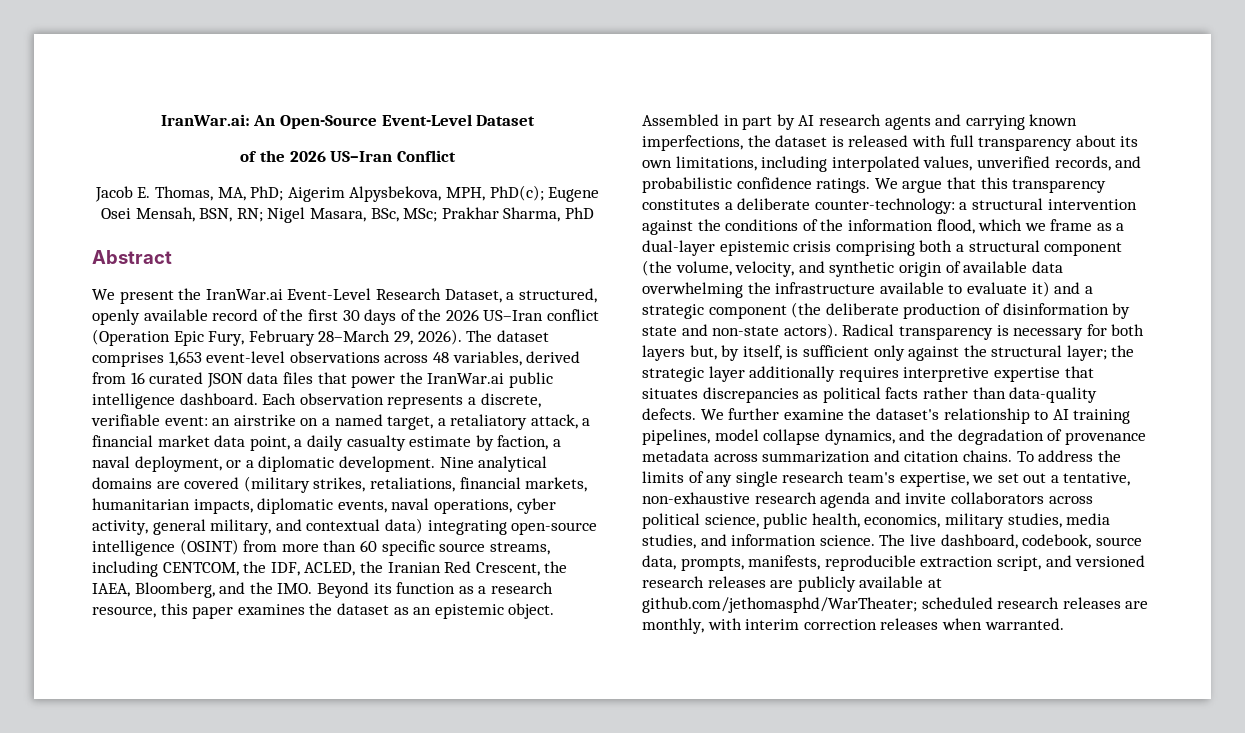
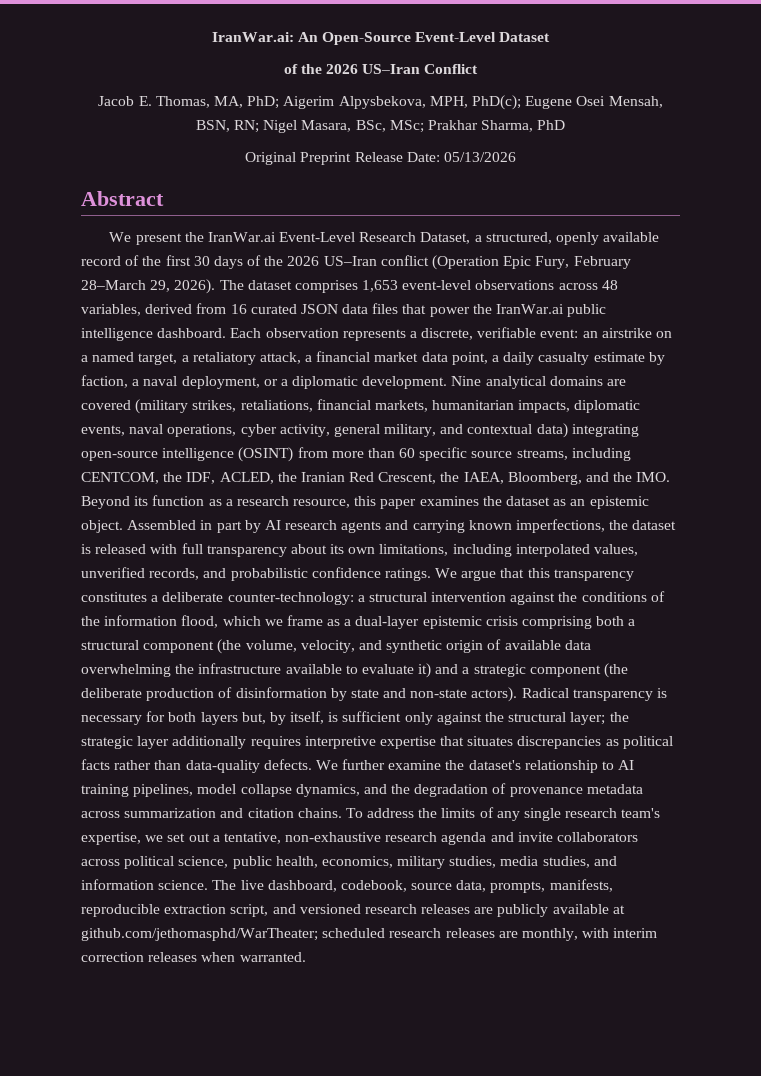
+ Original Preprint Release Date: 05/13/2026

